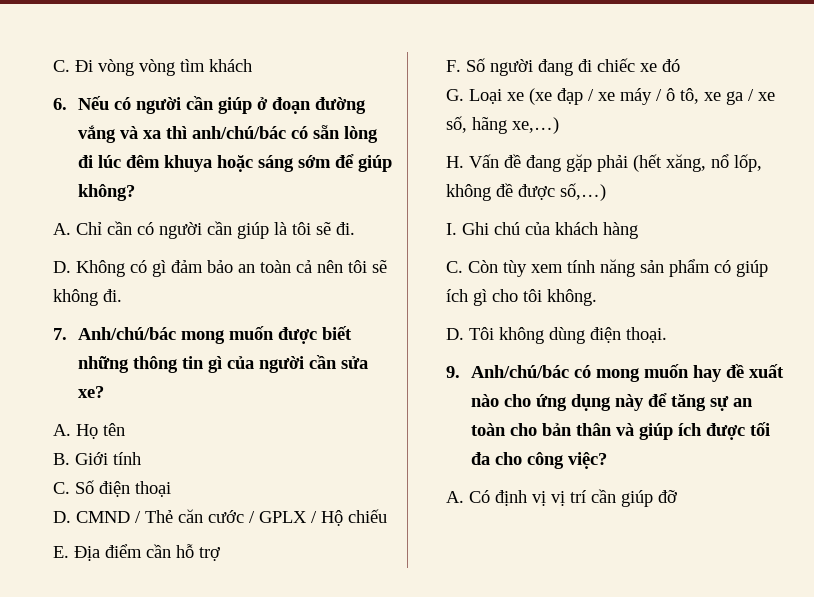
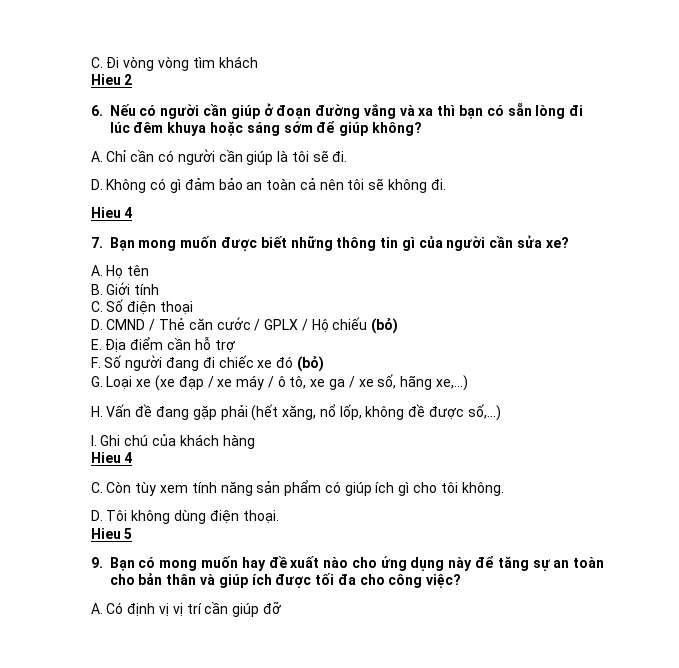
+ Hieu 2
- 6. Nếu có người cần giúp ở đoạn đường vắng và xa thì anh/chú/bác có sẵn lòng đi lúc đêm khuya hoặc sáng sớm để giúp không?
+ 6. Nếu có người cần giúp ở đoạn đường vắng và xa thì bạn có sẵn lòng đi lúc đêm khuya hoặc sáng sớm để giúp không?
  D. Không có gì đảm bảo an toàn cả nên tôi sẽ không đi.
+ Hieu 4
- 7. Anh/chú/bác mong muốn được biết những thông tin gì của người cần sửa xe?
+ 7. Bạn mong muốn được biết những thông tin gì của người cần sửa xe?
- D. CMND / Thẻ căn cước / GPLX / Hộ chiếu
+ D. CMND / Thẻ căn cước / GPLX / Hộ chiếu (bỏ)
- F. Số người đang đi chiếc xe đó
+ F. Số người đang đi chiếc xe đó (bỏ)
  I. Ghi chú của khách hàng
+ Hieu 4
+ Hieu 5
- 9. Anh/chú/bác có mong muốn hay đề xuất nào cho ứng dụng này để tăng sự an toàn cho bản thân và giúp ích được tối đa cho công việc?
+ 9. Bạn có mong muốn hay đề xuất nào cho ứng dụng này để tăng sự an toàn cho bản thân và giúp ích được tối đa cho công việc?

